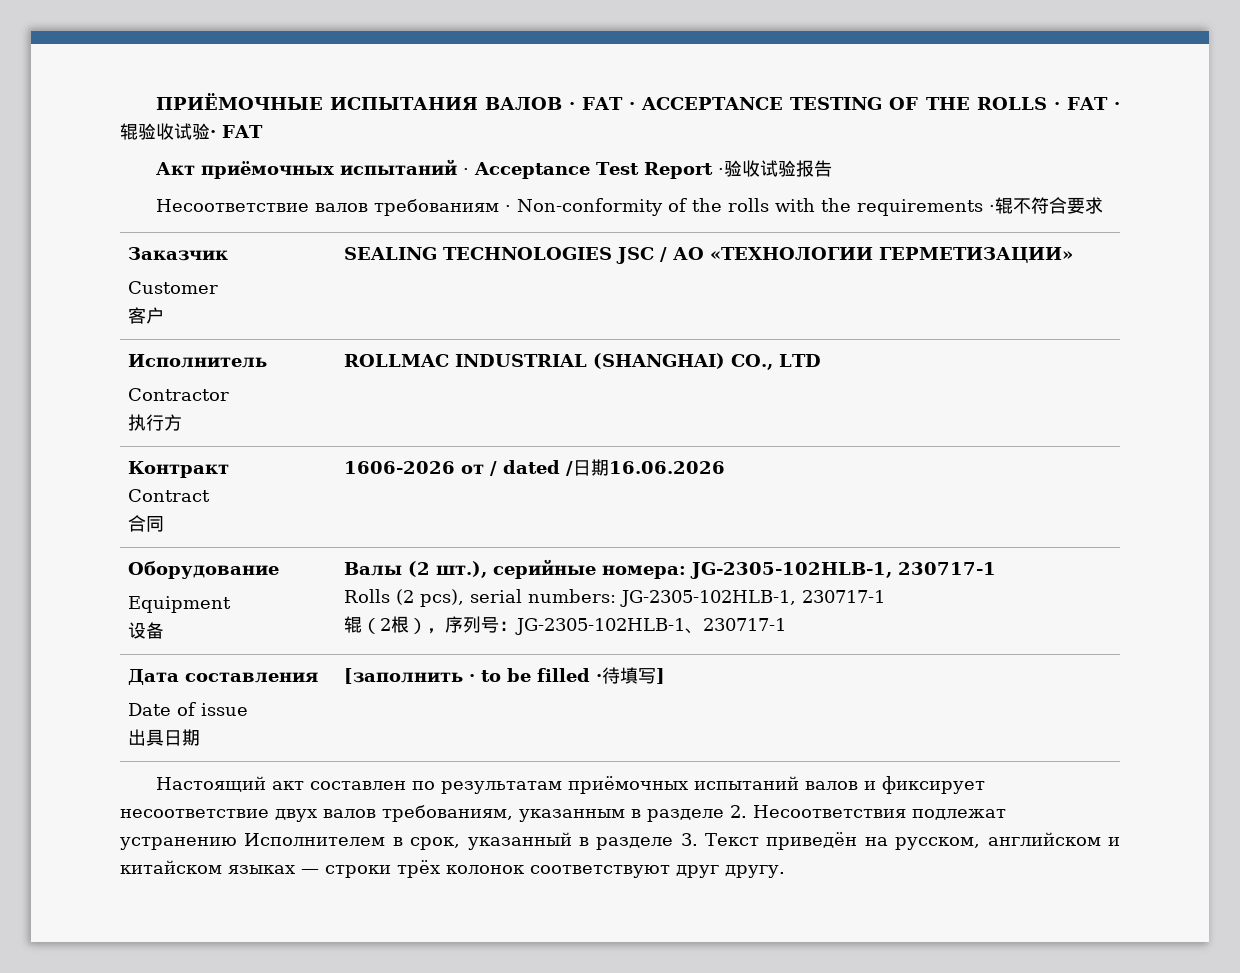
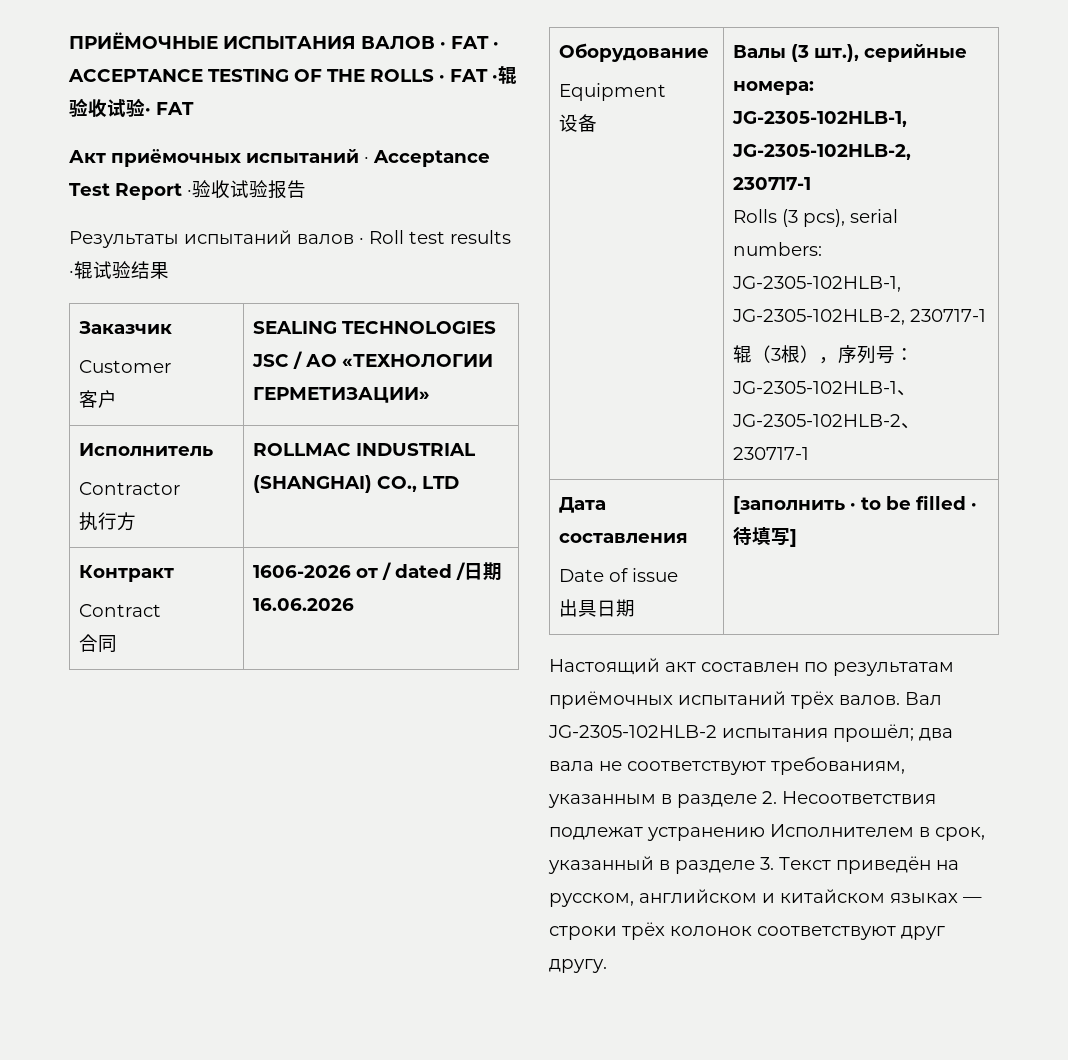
- Несоответствие валов требованиям · Non-conformity of the rolls with the requirements ·辊不符合要求
+ Результаты испытаний валов · Roll test results ·辊试验结果
  Оборудование
  Equipment
- 设备 | Валы (2 шт.), серийные номера: JG-2305-102HLB-1, 230717-1
- Rolls (2 pcs), serial numbers: JG-2305-102HLB-1, 230717-1
- 辊（2根），序列号：JG-2305-102HLB-1、230717-1
+ 设备 | Валы (3 шт.), серийные номера: JG-2305-102HLB-1, JG-2305-102HLB-2, 230717-1
+ Rolls (3 pcs), serial numbers: JG-2305-102HLB-1, JG-2305-102HLB-2, 230717-1
+ 辊（3根），序列号：JG-2305-102HLB-1、JG-2305-102HLB-2、230717-1
- Настоящий акт составлен по результатам приёмочных испытаний валов и фиксирует несоответствие двух валов требованиям, указанным в разделе 2. Несоответствия подлежат устранению Исполнителем в срок, указанный в разделе 3. Текст приведён на русском, английском и китайском языках — строки трёх колонок соответствуют друг другу.
+ Настоящий акт составлен по результатам приёмочных испытаний трёх валов. Вал JG-2305-102HLB-2 испытания прошёл; два вала не соответствуют требованиям, указанным в разделе 2. Несоответствия подлежат устранению Исполнителем в срок, указанный в разделе 3. Текст приведён на русском, английском и китайском языках — строки трёх колонок соответствуют друг другу.

